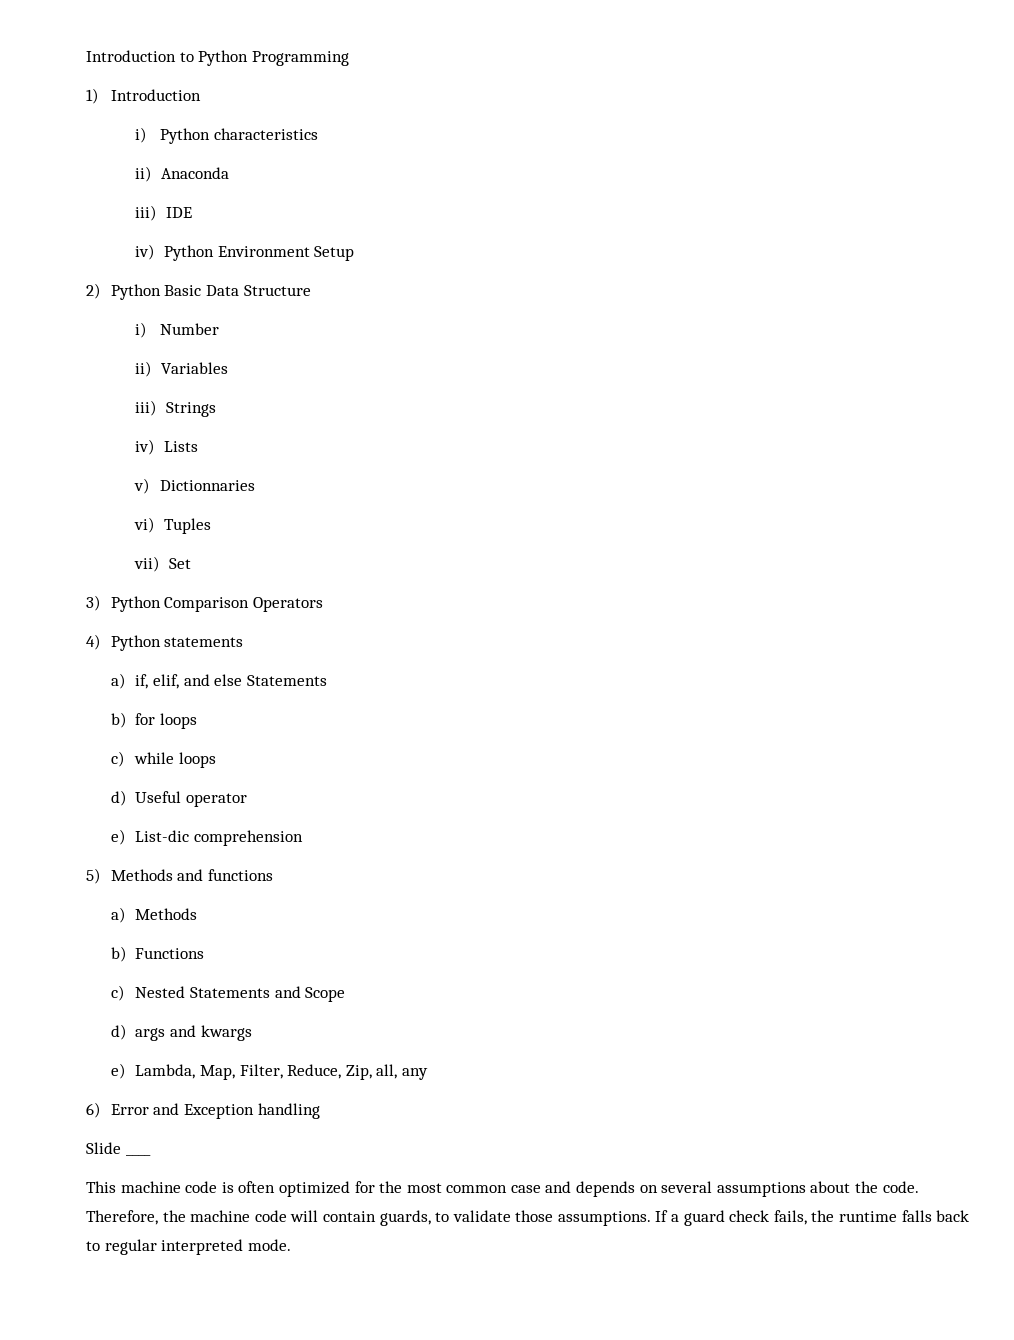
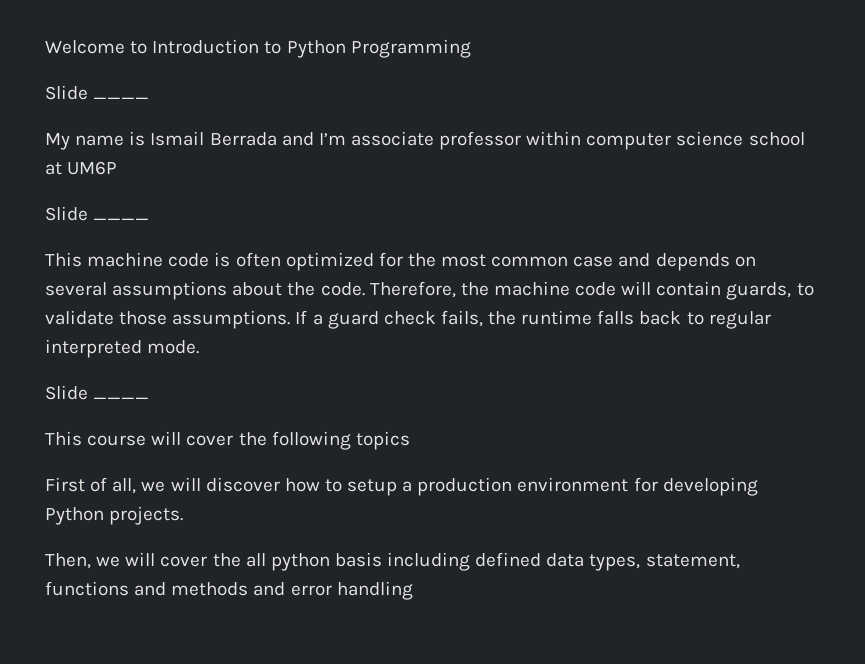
- Introduction to Python Programming
- 1) Introduction
- i) Python characteristics
- ii) Anaconda
- iii) IDE
- iv) Python Environment Setup
- 2) Python Basic Data Structure
- i) Number
- ii) Variables
- iii) Strings
- iv) Lists
- v) Dictionnaries
- vi) Tuples
- vii) Set
- 3) Python Comparison Operators
- 4) Python statements
- a) if, elif, and else Statements
- b) for loops
- c) while loops
- d) Useful operator
- e) List-dic comprehension
- 5) Methods and functions
- a) Methods
- b) Functions
- c) Nested Statements and Scope
- d) args and kwargs
- e) Lambda, Map, Filter, Reduce, Zip, all, any
- 6) Error and Exception handling
+ Welcome to Introduction to Python Programming
+ Slide ____
+ My name is Ismail Berrada and I’m associate professor within computer science school at UM6P
  If a guard check fails, the runtime falls back to regular interpreted mode.
+ Slide ____
+ This course will cover the following topics
+ First of all, we will discover how to setup a production environment for developing Python projects.
+ Then, we will cover the all python basis including defined data types, statement, functions and methods and error handling

